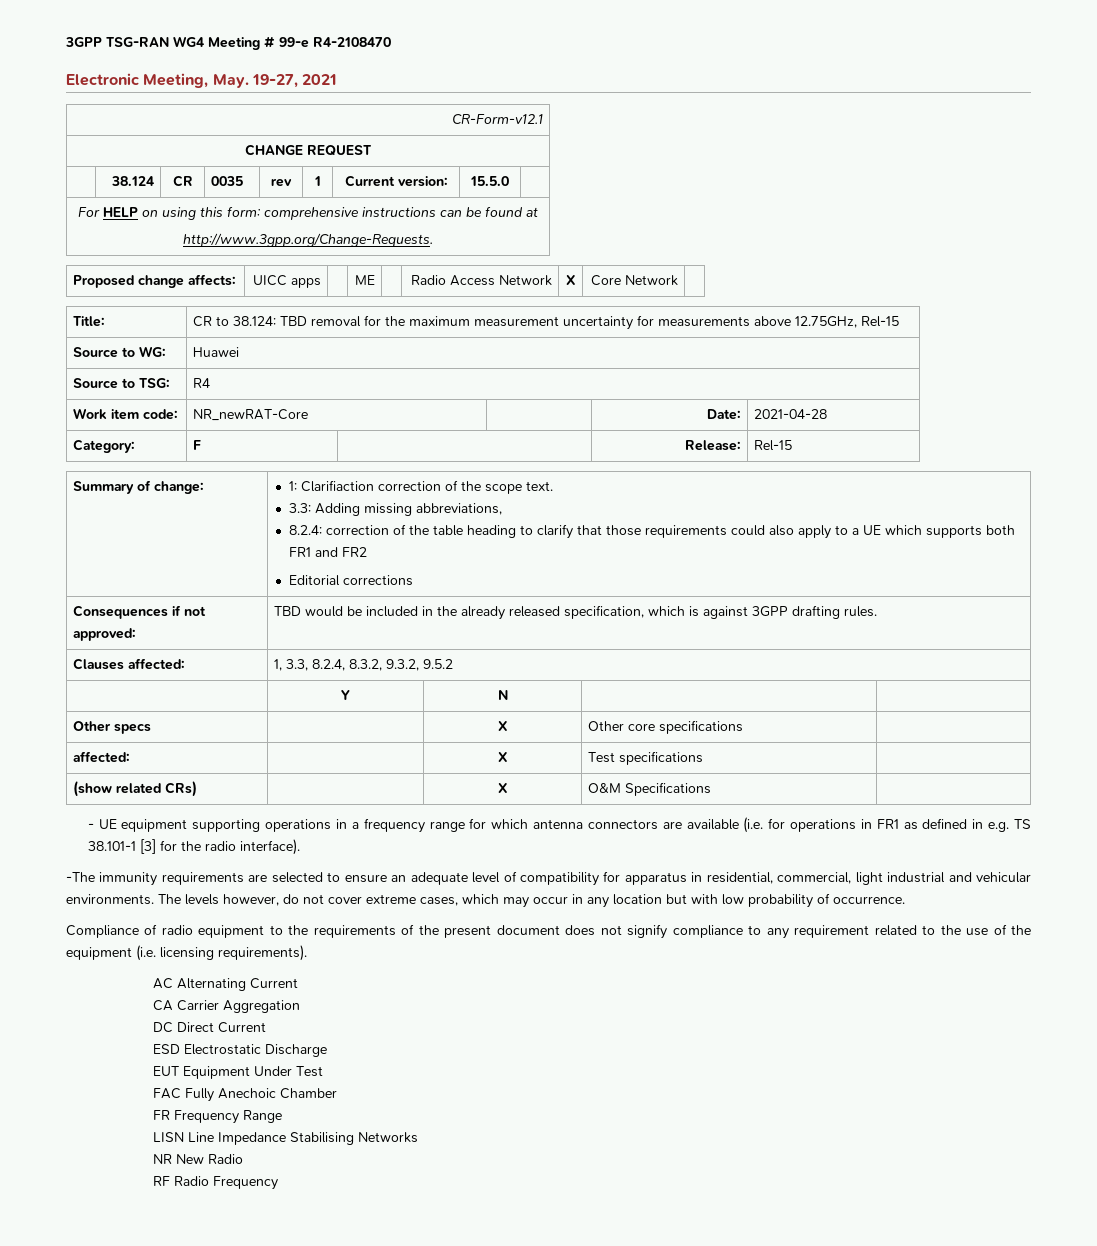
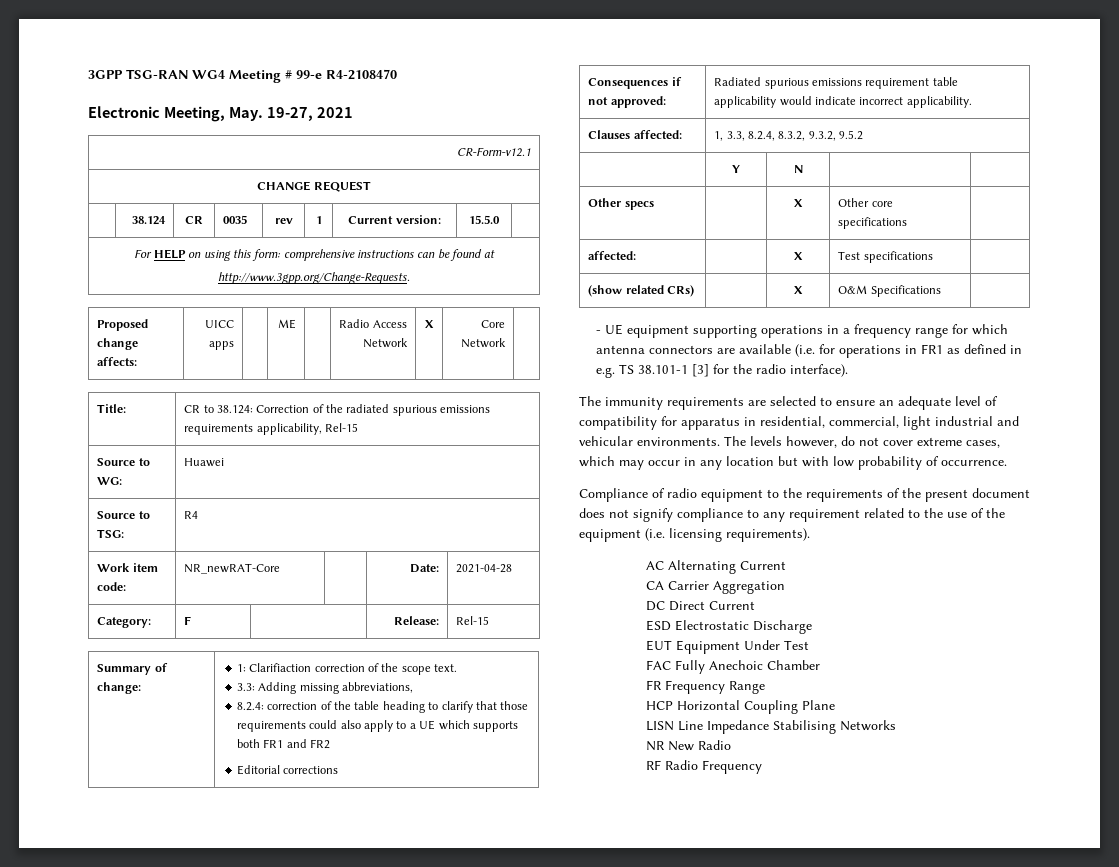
- Title: | CR to 38.124: TBD removal for the maximum measurement uncertainty for measurements above 12.75GHz, Rel-15
+ Title: | CR to 38.124: Correction of the radiated spurious emissions requirements applicability, Rel-15
- Consequences if not approved: | TBD would be included in the already released specification, which is against 3GPP drafting rules.
+ Consequences if not approved: | Radiated spurious emissions requirement table applicability would indicate incorrect applicability.
- -The immunity requirements are selected to ensure an adequate level of compatibility for apparatus in residential, commercial, light industrial and vehicular environments.
+ The immunity requirements are selected to ensure an adequate level of compatibility for apparatus in residential, commercial, light industrial and vehicular environments.
+ HCP Horizontal Coupling Plane

